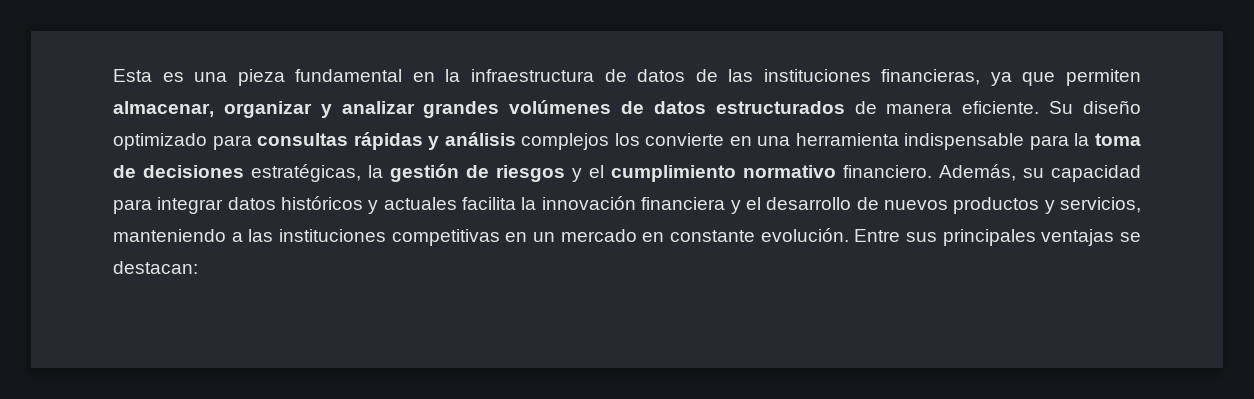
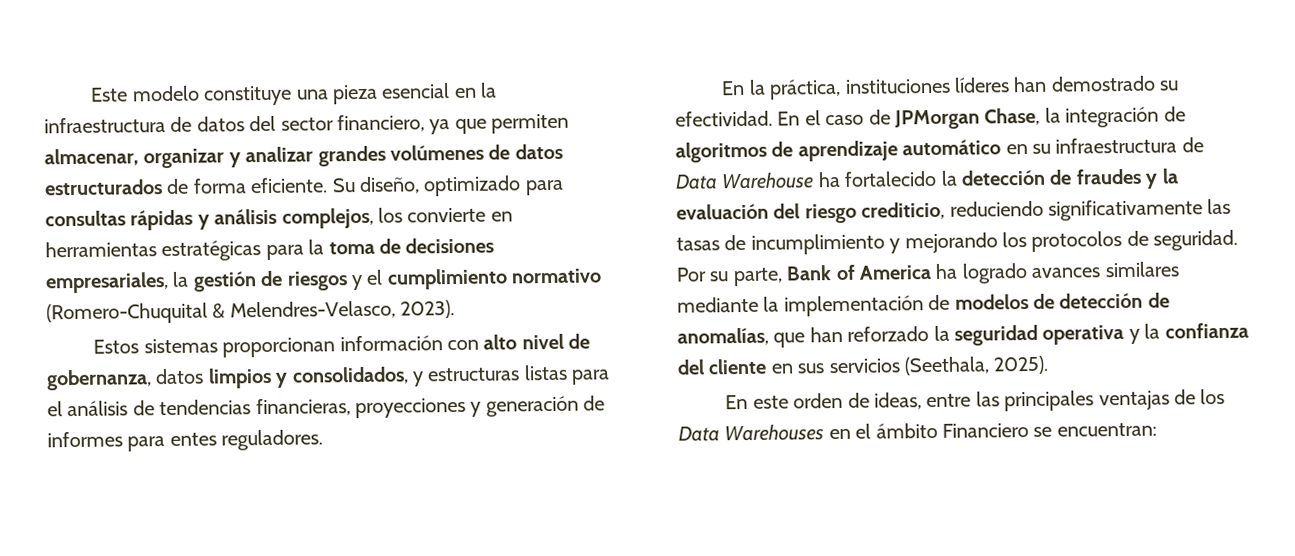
- Esta es una pieza fundamental en la infraestructura de datos de las instituciones financieras, ya que permiten almacenar, organizar y analizar grandes volúmenes de datos estructurados de manera eficiente.
+ Este modelo constituye una pieza esencial en la infraestructura de datos del sector financiero, ya que permiten almacenar, organizar y analizar grandes volúmenes de datos estructurados de forma eficiente.
- Su diseño optimizado para consultas rápidas y análisis complejos los convierte en una herramienta indispensable para la toma de decisiones estratégicas, la gestión de riesgos y el cumplimiento normativo financiero. Además, su capacidad para integrar datos históricos y actuales facilita la innovación financiera y el desarrollo de nuevos productos y servicios, manteniendo a las instituciones competitivas en un mercado en constante evolución. Entre sus principales ventajas se destacan:
+ Su diseño, optimizado para consultas rápidas y análisis complejos, los convierte en herramientas estratégicas para la toma de decisiones empresariales, la gestión de riesgos y el cumplimiento normativo (Romero-Chuquital & Melendres-Velasco, 2023).
+ Estos sistemas proporcionan información con alto nivel de gobernanza, datos limpios y consolidados, y estructuras listas para el análisis de tendencias financieras, proyecciones y generación de informes para entes reguladores.
+ En la práctica, instituciones líderes han demostrado su efectividad. En el caso de JPMorgan Chase, la integración de algoritmos de aprendizaje automático en su infraestructura de Data Warehouse ha fortalecido la detección de fraudes y la evaluación del riesgo crediticio, reduciendo significativamente las tasas de incumplimiento y mejorando los protocolos de seguridad. Por su parte, Bank of America ha logrado avances similares mediante la implementación de modelos de detección de anomalías, que han reforzado la seguridad operativa y la confianza del cliente en sus servicios (Seethala, 2025).
+ En este orden de ideas, entre las principales ventajas de los Data Warehouses en el ámbito Financiero se encuentran:

